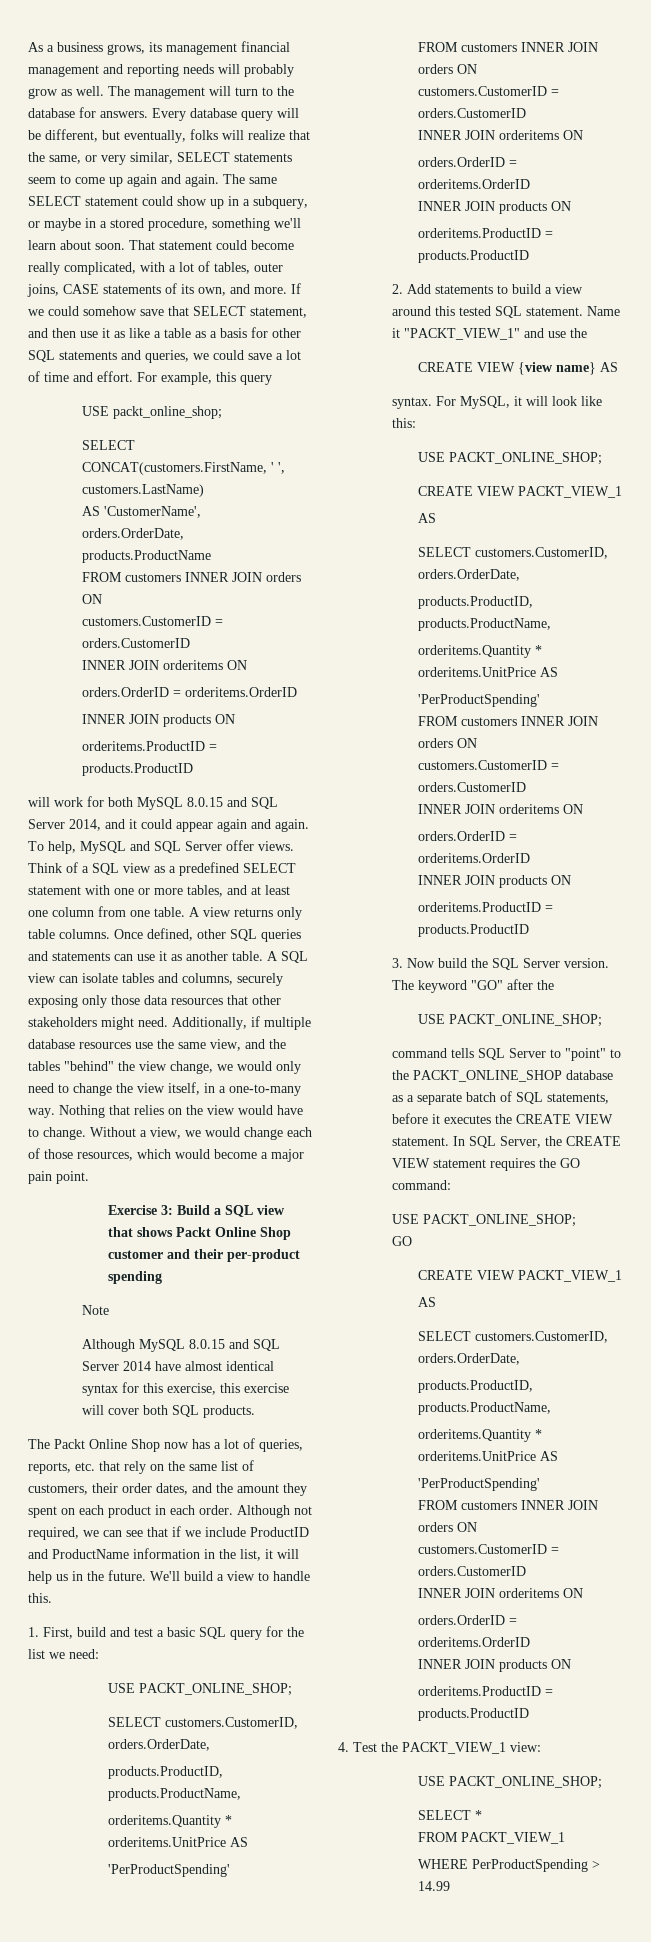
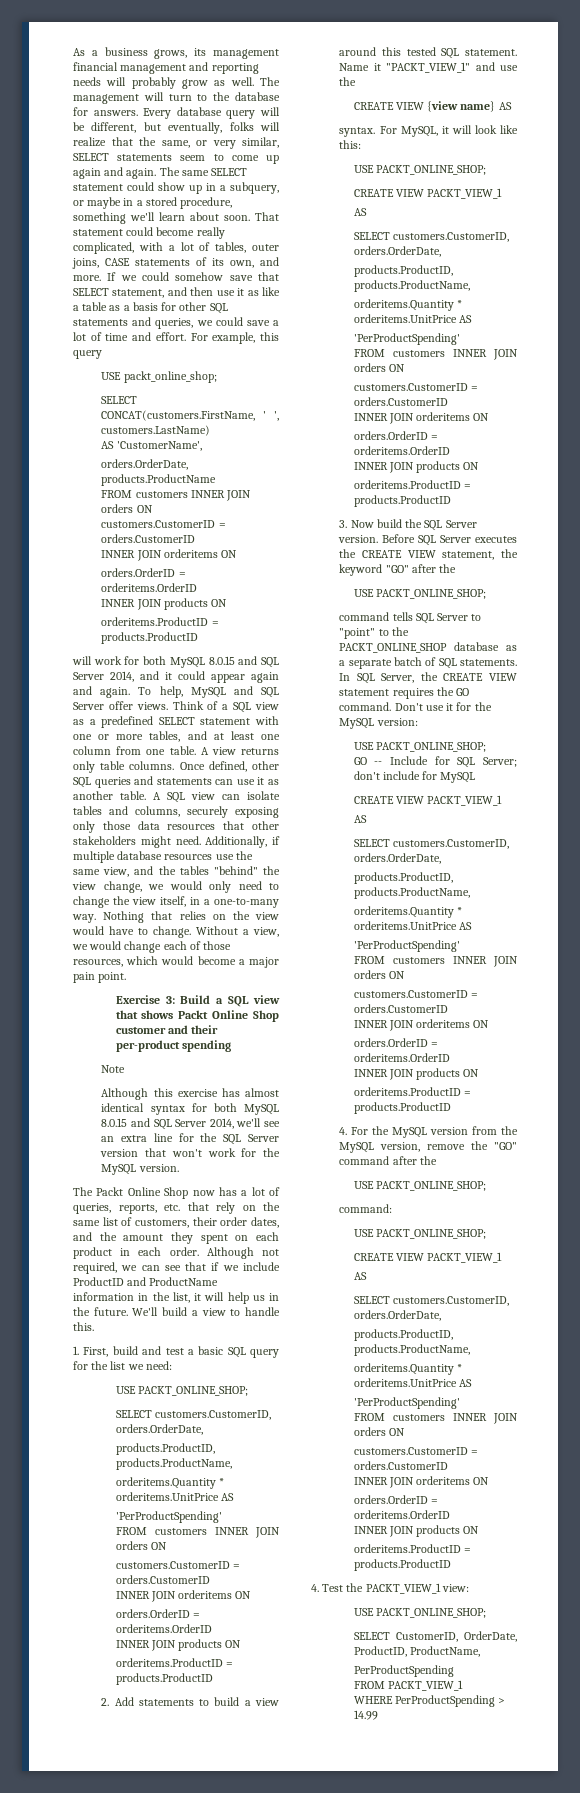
- Although MySQL 8.0.15 and SQL Server 2014 have almost identical syntax for this exercise, this exercise will cover both SQL products.
+ Although this exercise has almost identical syntax for both MySQL 8.0.15 and SQL Server 2014, we'll see an extra line for the SQL Server version that won't work for the MySQL version.
- The keyword "GO" after the
+ Before SQL Server executes the CREATE VIEW statement, the keyword "GO" after the
- command tells SQL Server to "point" to the PACKT_ONLINE_SHOP database as a separate batch of SQL statements, before it executes the CREATE VIEW statement.
+ command tells SQL Server to "point" to the PACKT_ONLINE_SHOP database as a separate batch of SQL statements.
- In SQL Server, the CREATE VIEW statement requires the GO command:
+ In SQL Server, the CREATE VIEW statement requires the GO command. Don't use it for the MySQL version:
  USE PACKT_ONLINE_SHOP;
- GO
+ GO -- Include for SQL Server; don't include for MySQL
+ CREATE VIEW PACKT_VIEW_1
+ AS
+ SELECT customers.CustomerID, orders.OrderDate,
+ products.ProductID, products.ProductName,
+ orderitems.Quantity * orderitems.UnitPrice AS
+ 'PerProductSpending'
+ FROM customers INNER JOIN orders ON
+ customers.CustomerID = orders.CustomerID
+ INNER JOIN orderitems ON
+ orders.OrderID = orderitems.OrderID
+ INNER JOIN products ON
+ orderitems.ProductID = products.ProductID
+ 4. For the MySQL version from the MySQL version, remove the "GO" command after the
+ USE PACKT_ONLINE_SHOP;
+ command:
+ USE PACKT_ONLINE_SHOP;
- SELECT *
+ SELECT CustomerID, OrderDate, ProductID, ProductName,
+ PerProductSpending

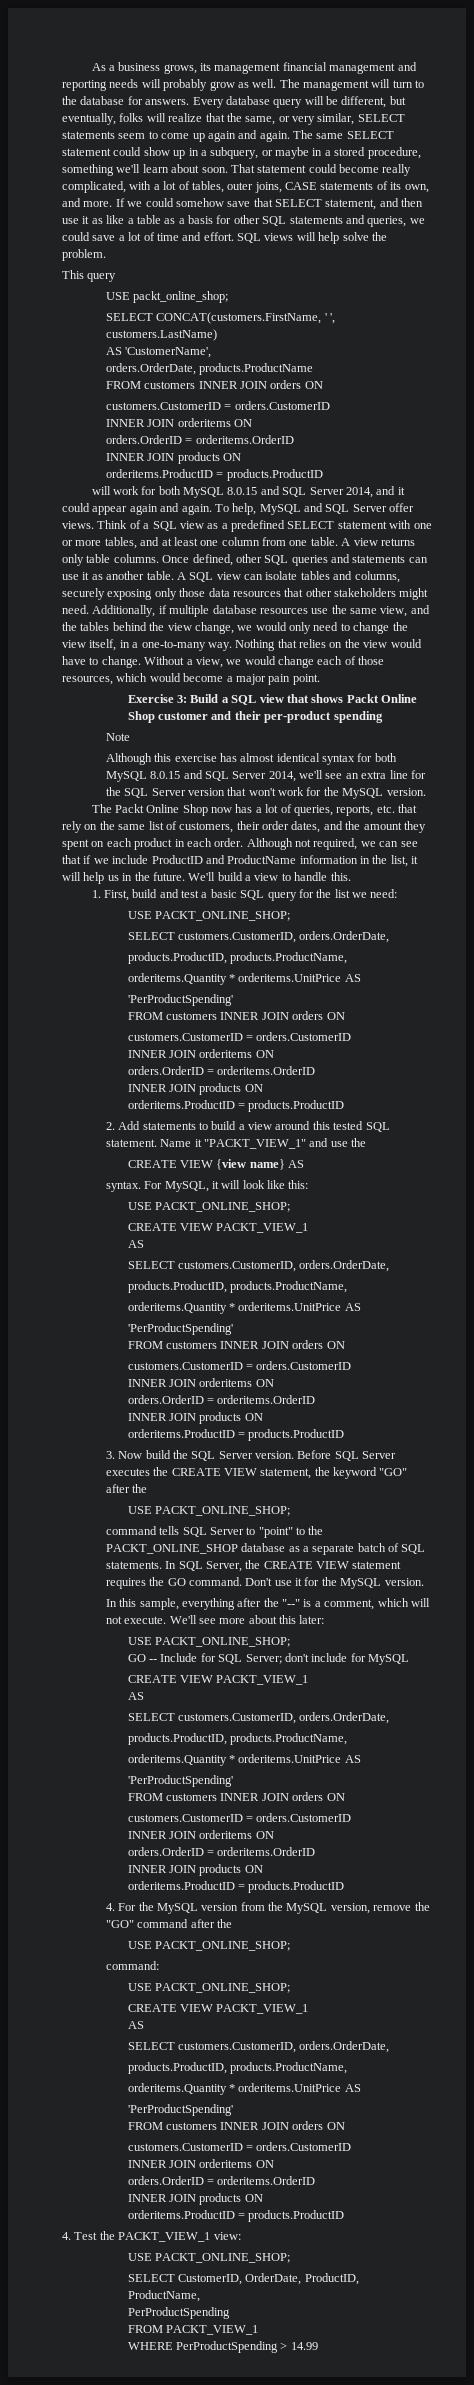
- For example, this query
+ SQL views will help solve the problem.
+ This query
- Additionally, if multiple database resources use the same view, and the tables "behind" the view change, we would only need to change the view itself, in a one-to-many way.
+ Additionally, if multiple database resources use the same view, and the tables behind the view change, we would only need to change the view itself, in a one-to-many way.
- Don't use it for the MySQL version:
+ Don't use it for the MySQL version.
+ In this sample, everything after the "--" is a comment, which will not execute. We'll see more about this later:

